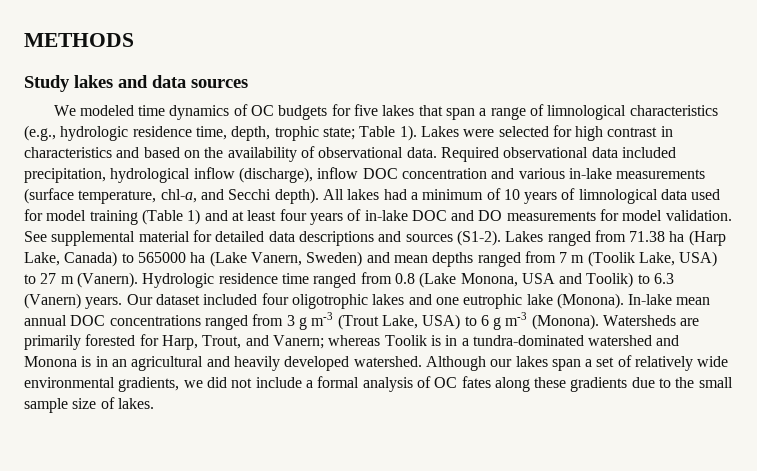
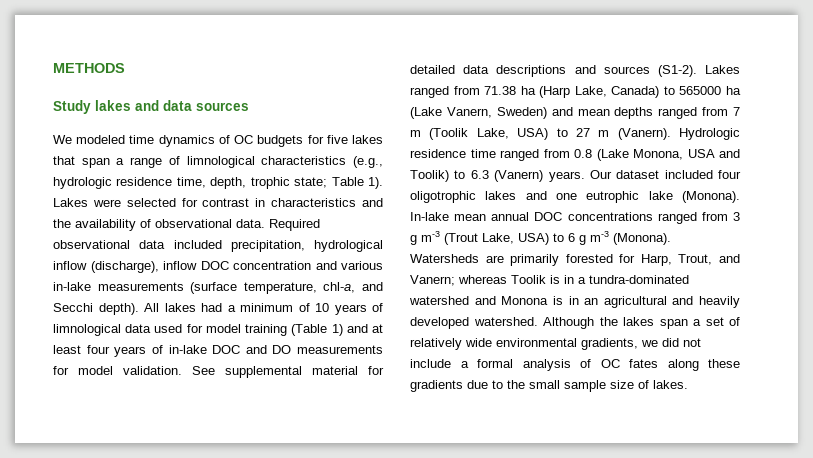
- Lakes were selected for high contrast in characteristics and based on the availability of observational data.
+ Lakes were selected for contrast in characteristics and the availability of observational data.
- Although our lakes span a set of relatively wide environmental gradients, we did not include a formal analysis of OC fates along these gradients due to the small sample size of lakes.
+ Although the lakes span a set of relatively wide environmental gradients, we did not include a formal analysis of OC fates along these gradients due to the small sample size of lakes.

